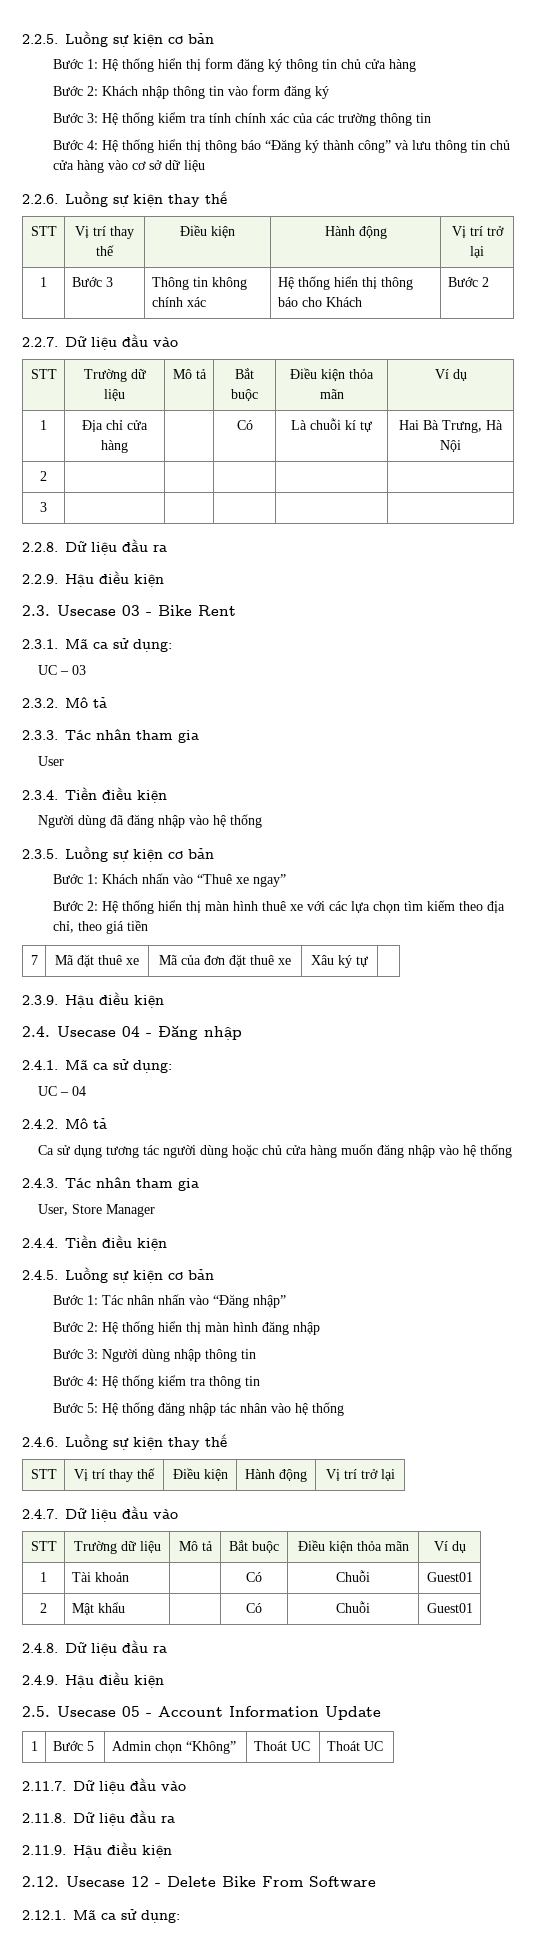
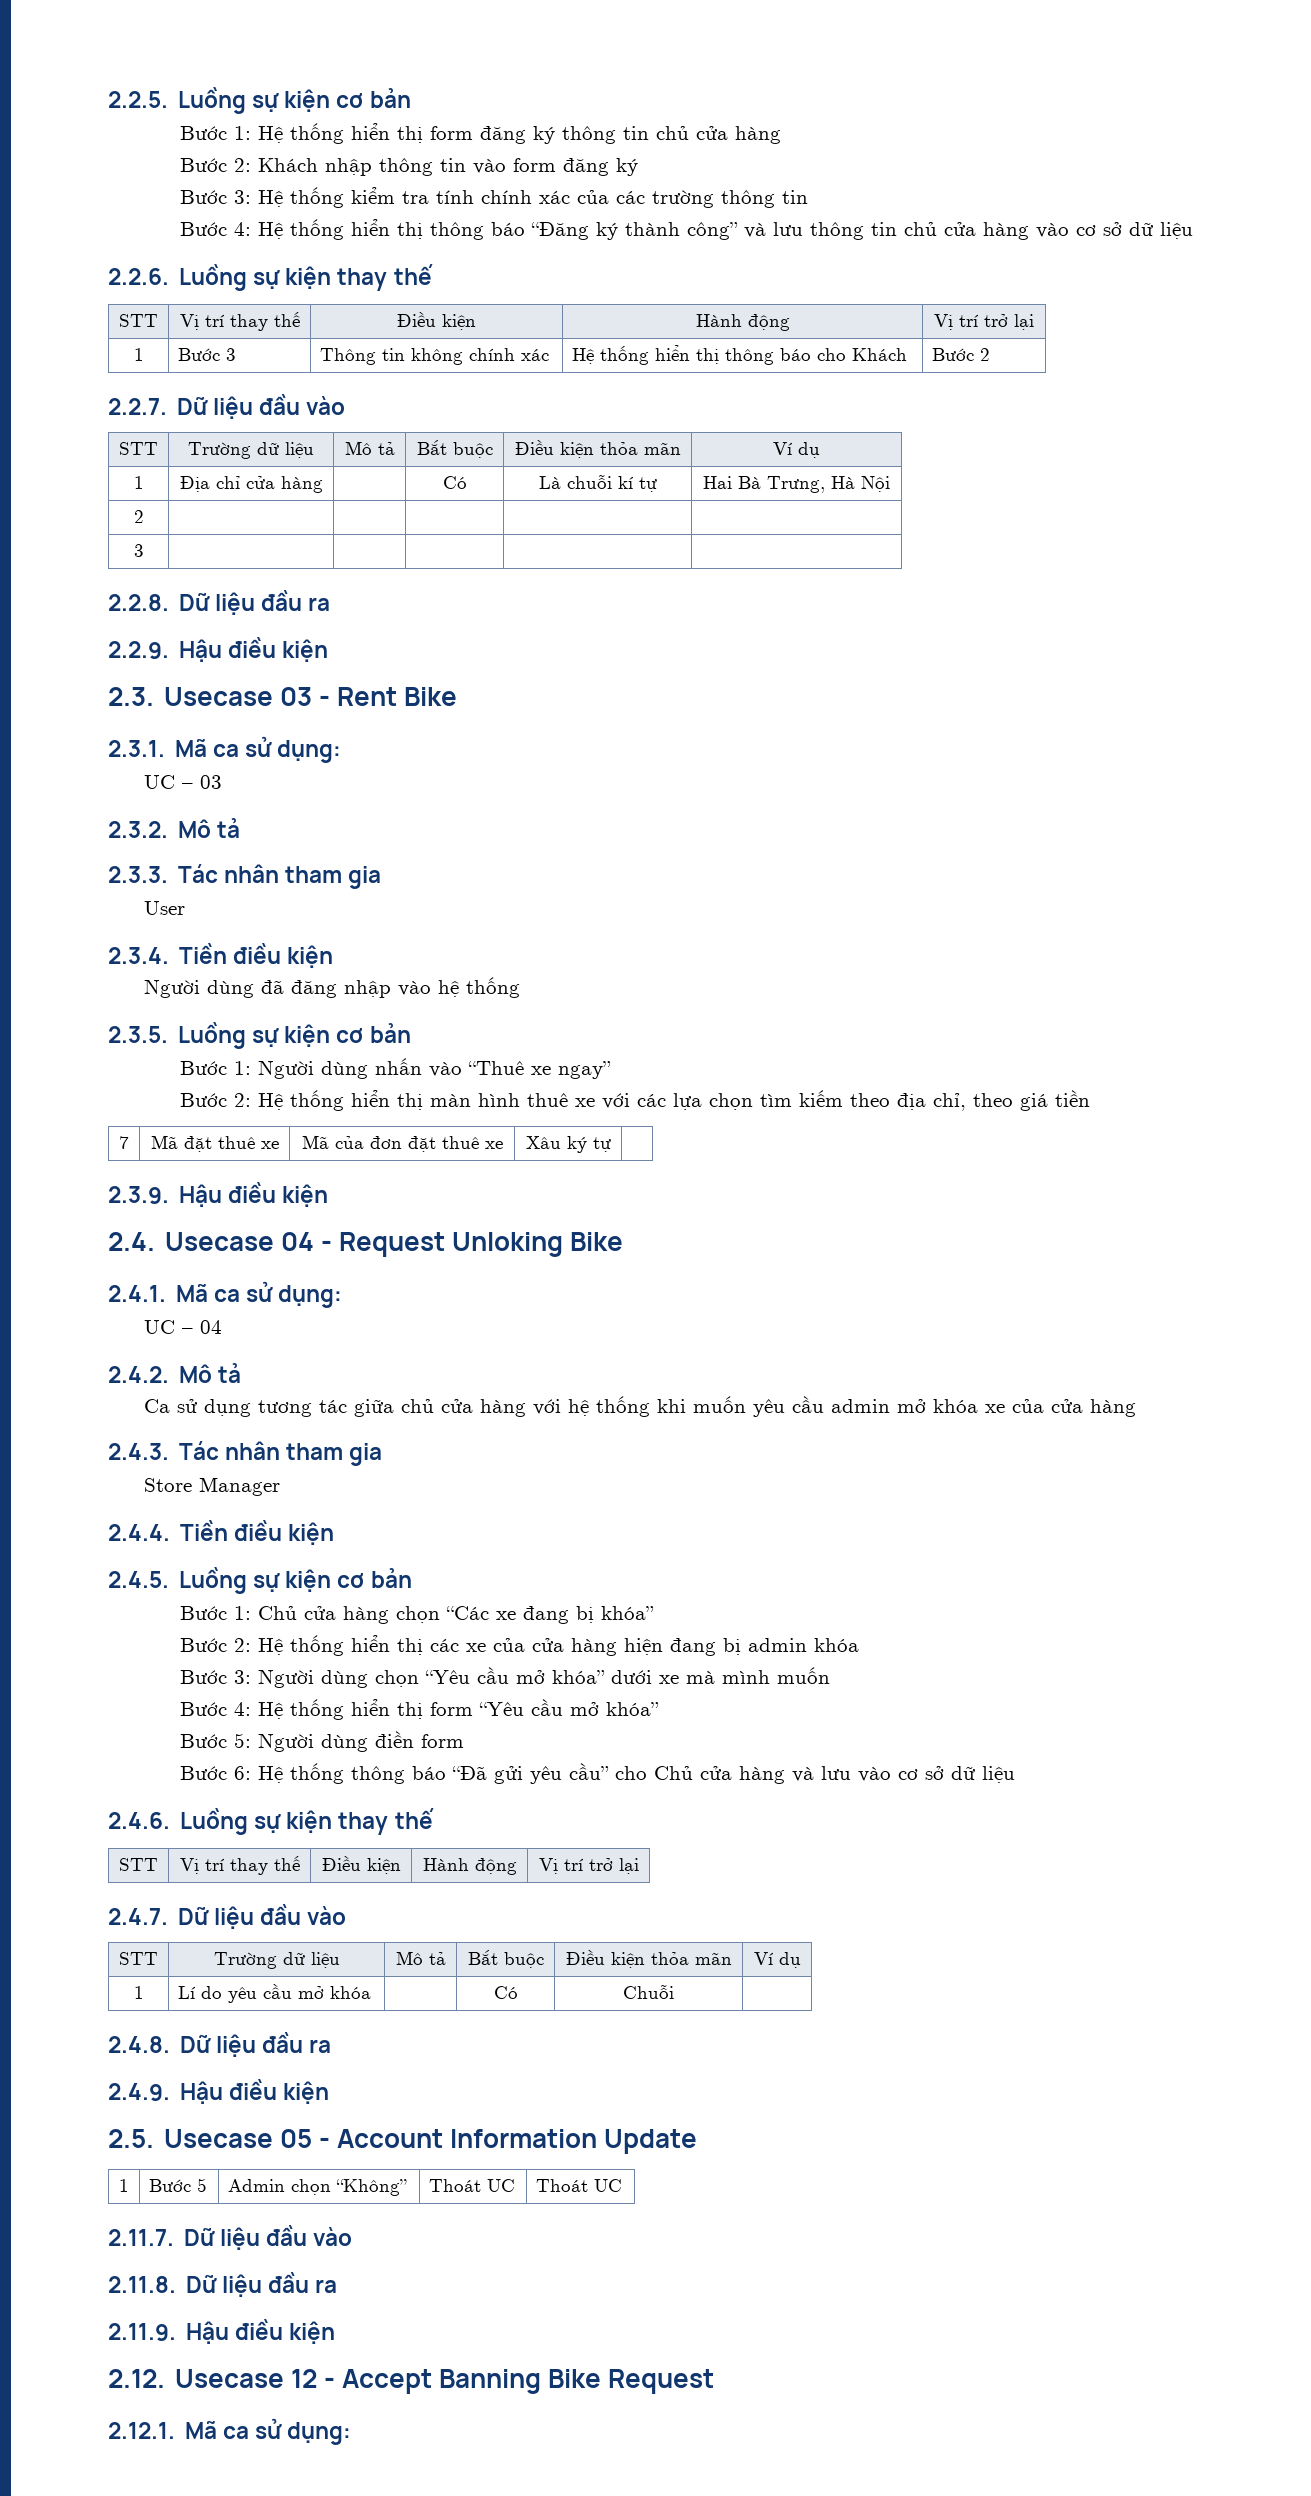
- 2.3. Usecase 03 - Bike Rent
+ 2.3. Usecase 03 - Rent Bike
- Bước 1: Khách nhấn vào “Thuê xe ngay”
+ Bước 1: Người dùng nhấn vào “Thuê xe ngay”
- 2.4. Usecase 04 - Đăng nhập
+ 2.4. Usecase 04 - Request Unloking Bike
- Ca sử dụng tương tác người dùng hoặc chủ cửa hàng muốn đăng nhập vào hệ thống
+ Ca sử dụng tương tác giữa chủ cửa hàng với hệ thống khi muốn yêu cầu admin mở khóa xe của cửa hàng
- User, Store Manager
+ Store Manager
- Bước 1: Tác nhân nhấn vào “Đăng nhập”
- Bước 2: Hệ thống hiển thị màn hình đăng nhập
- Bước 3: Người dùng nhập thông tin
- Bước 4: Hệ thống kiểm tra thông tin
- Bước 5: Hệ thống đăng nhập tác nhân vào hệ thống
+ Bước 1: Chủ cửa hàng chọn “Các xe đang bị khóa”
+ Bước 2: Hệ thống hiển thị các xe của cửa hàng hiện đang bị admin khóa
+ Bước 3: Người dùng chọn “Yêu cầu mở khóa” dưới xe mà mình muốn
+ Bước 4: Hệ thống hiển thị form “Yêu cầu mở khóa”
+ Bước 5: Người dùng điền form
+ Bước 6: Hệ thống thông báo “Đã gửi yêu cầu” cho Chủ cửa hàng và lưu vào cơ sở dữ liệu
- 1 | Tài khoản | | Có | Chuỗi | Guest01
- 2 | Mật khẩu | | Có | Chuỗi | Guest01
+ 1 | Lí do yêu cầu mở khóa | | Có | Chuỗi |
- 2.12. Usecase 12 - Delete Bike From Software
+ 2.12. Usecase 12 - Accept Banning Bike Request

